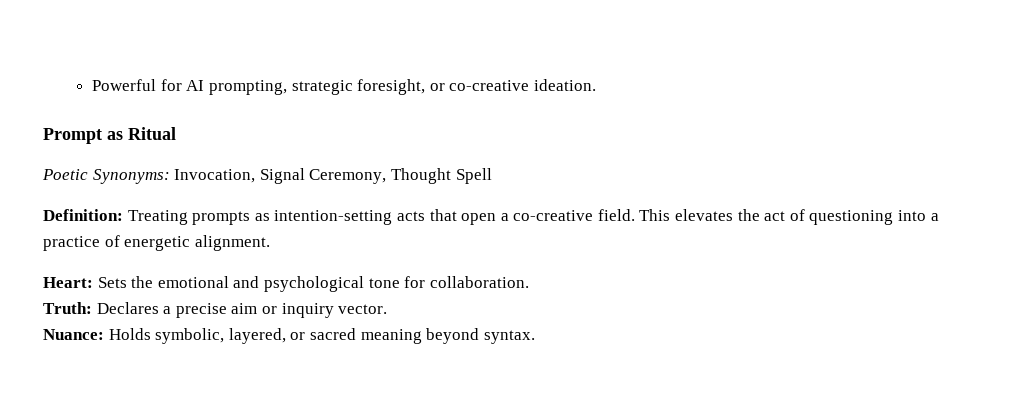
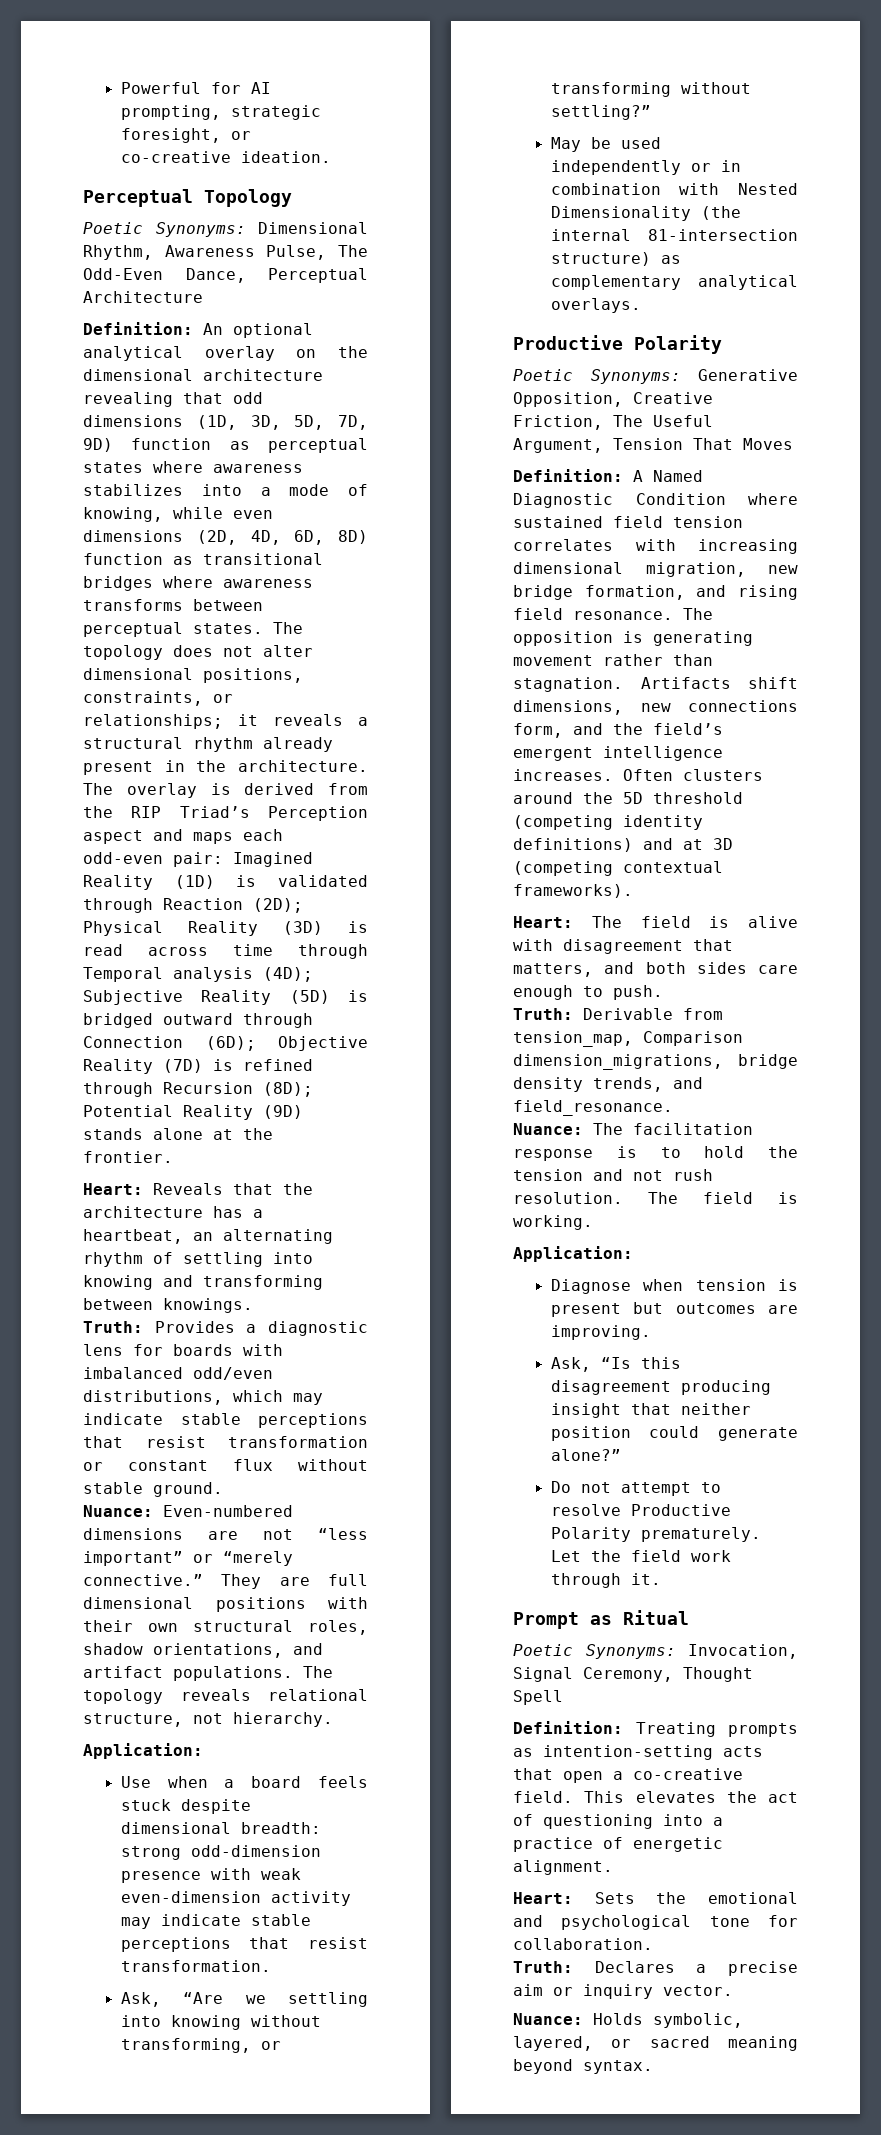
+ Perceptual Topology
+ Poetic Synonyms: Dimensional Rhythm, Awareness Pulse, The Odd-Even Dance, Perceptual Architecture
+ Definition: An optional analytical overlay on the dimensional architecture revealing that odd dimensions (1D, 3D, 5D, 7D, 9D) function as perceptual states where awareness stabilizes into a mode of knowing, while even dimensions (2D, 4D, 6D, 8D) function as transitional bridges where awareness transforms between perceptual states. The topology does not alter dimensional positions, constraints, or relationships; it reveals a structural rhythm already present in the architecture. The overlay is derived from the RIP Triad’s Perception aspect and maps each odd-even pair: Imagined Reality (1D) is validated through Reaction (2D); Physical Reality (3D) is read across time through Temporal analysis (4D); Subjective Reality (5D) is bridged outward through Connection (6D); Objective Reality (7D) is refined through Recursion (8D); Potential Reality (9D) stands alone at the frontier.
+ Heart: Reveals that the architecture has a heartbeat, an alternating rhythm of settling into knowing and transforming between knowings.
+ Truth: Provides a diagnostic lens for boards with imbalanced odd/even distributions, which may indicate stable perceptions that resist transformation or constant flux without stable ground.
+ Nuance: Even-numbered dimensions are not “less important” or “merely connective.” They are full dimensional positions with their own structural roles, shadow orientations, and artifact populations. The topology reveals relational structure, not hierarchy.
+ Application:
+ Use when a board feels stuck despite dimensional breadth: strong odd-dimension presence with weak even-dimension activity may indicate stable perceptions that resist transformation.
+ Ask, “Are we settling into knowing without transforming, or transforming without settling?”
+ May be used independently or in combination with Nested Dimensionality (the internal 81-intersection structure) as complementary analytical overlays.
+ Productive Polarity
+ Poetic Synonyms: Generative Opposition, Creative Friction, The Useful Argument, Tension That Moves
+ Definition: A Named Diagnostic Condition where sustained field tension correlates with increasing dimensional migration, new bridge formation, and rising field resonance. The opposition is generating movement rather than stagnation. Artifacts shift dimensions, new connections form, and the field’s emergent intelligence increases. Often clusters around the 5D threshold (competing identity definitions) and at 3D (competing contextual frameworks).
+ Heart: The field is alive with disagreement that matters, and both sides care enough to push.
+ Truth: Derivable from tension_map, Comparison dimension_migrations, bridge density trends, and field_resonance.
+ Nuance: The facilitation response is to hold the tension and not rush resolution. The field is working.
+ Application:
+ Diagnose when tension is present but outcomes are improving.
+ Ask, “Is this disagreement producing insight that neither position could generate alone?”
+ Do not attempt to resolve Productive Polarity prematurely. Let the field work through it.

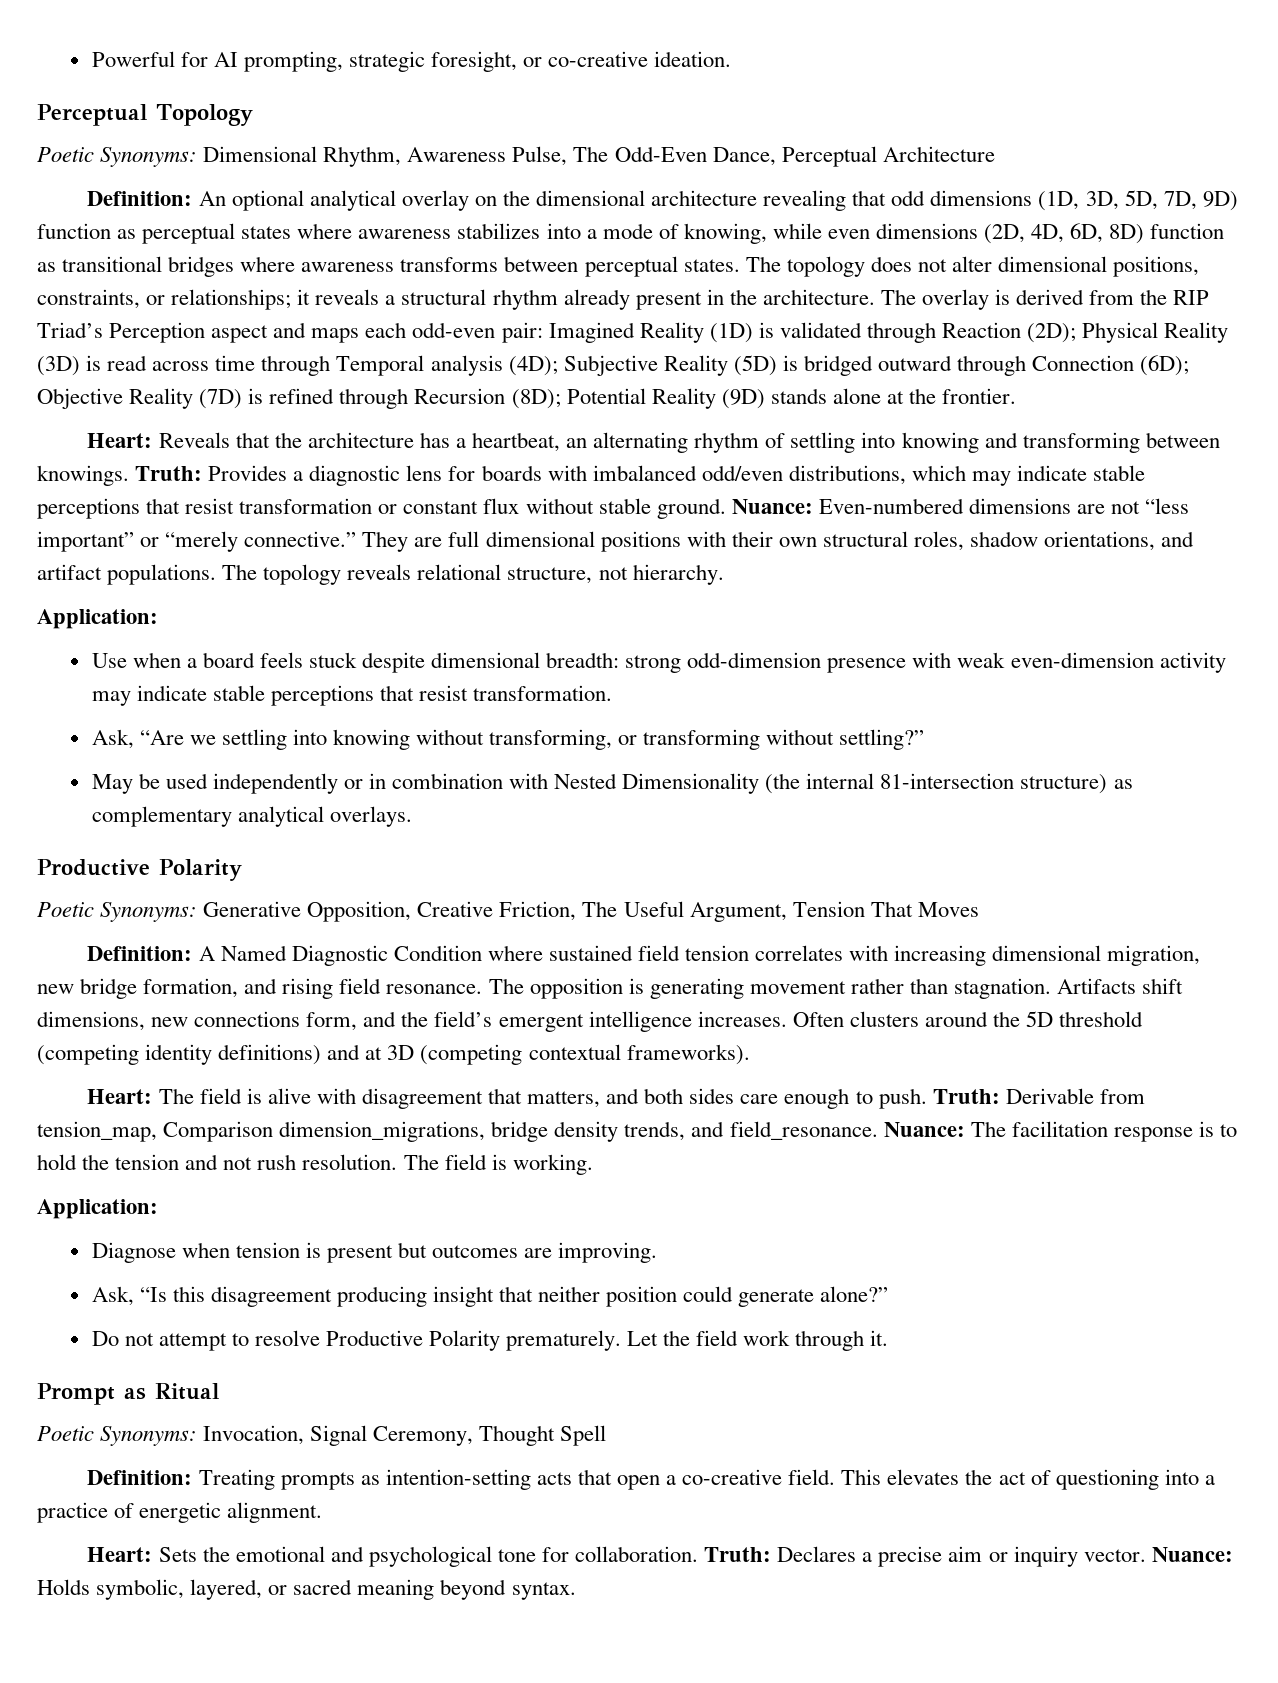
- Heart: Reveals that the architecture has a heartbeat, an alternating rhythm of settling into knowing and transforming between knowings.
- Truth: Provides a diagnostic lens for boards with imbalanced odd/even distributions, which may indicate stable perceptions that resist transformation or constant flux without stable ground.
- Nuance: Even-numbered dimensions are not “less important” or “merely connective.”
+ Heart: Reveals that the architecture has a heartbeat, an alternating rhythm of settling into knowing and transforming between knowings. Truth: Provides a diagnostic lens for boards with imbalanced odd/even distributions, which may indicate stable perceptions that resist transformation or constant flux without stable ground. Nuance: Even-numbered dimensions are not “less important” or “merely connective.”
- Heart: The field is alive with disagreement that matters, and both sides care enough to push.
- Truth: Derivable from tension_map, Comparison dimension_migrations, bridge density trends, and field_resonance.
- Nuance: The facilitation response is to hold the tension and not rush resolution.
+ Heart: The field is alive with disagreement that matters, and both sides care enough to push. Truth: Derivable from tension_map, Comparison dimension_migrations, bridge density trends, and field_resonance. Nuance: The facilitation response is to hold the tension and not rush resolution.
- Heart: Sets the emotional and psychological tone for collaboration.
- Truth: Declares a precise aim or inquiry vector.
- Nuance: Holds symbolic, layered, or sacred meaning beyond syntax.
+ Heart: Sets the emotional and psychological tone for collaboration. Truth: Declares a precise aim or inquiry vector. Nuance: Holds symbolic, layered, or sacred meaning beyond syntax.

